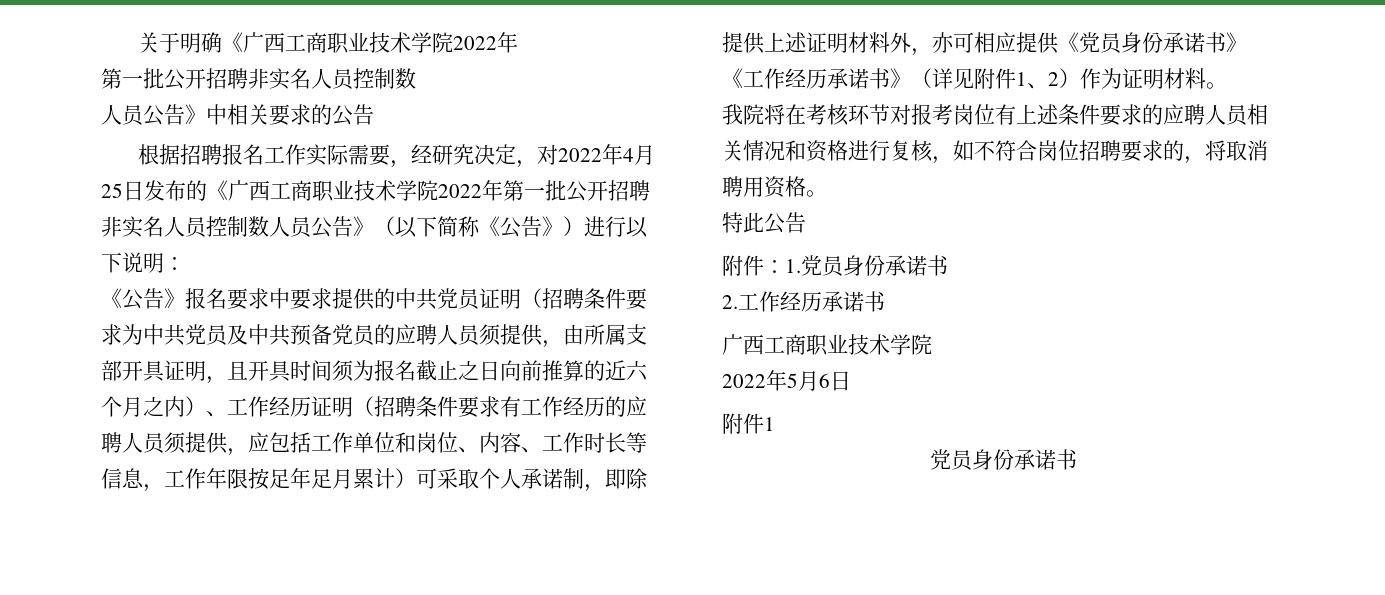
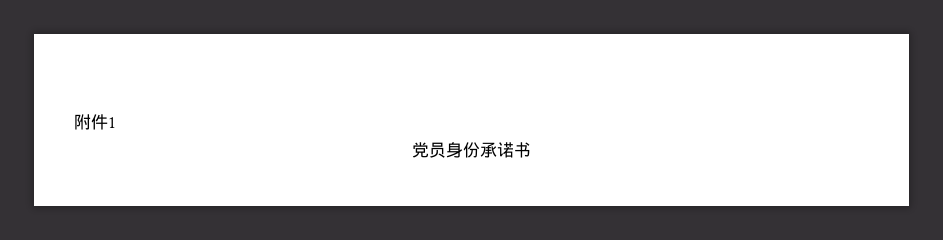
- 关于明确《广西工商职业技术学院2022年
- 第一批公开招聘非实名人员控制数
- 人员公告》中相关要求的公告
- 根据招聘报名工作实际需要，经研究决定，对2022年4月25日发布的《广西工商职业技术学院2022年第一批公开招聘非实名人员控制数人员公告》（以下简称《公告》）进行以下说明：
- 《公告》报名要求中要求提供的中共党员证明（招聘条件要求为中共党员及中共预备党员的应聘人员须提供，由所属支部开具证明，且开具时间须为报名截止之日向前推算的近六个月之内）、工作经历证明（招聘条件要求有工作经历的应聘人员须提供，应包括工作单位和岗位、内容、工作时长等信息，工作年限按足年足月累计）可采取个人承诺制，即除提供上述证明材料外，亦可相应提供《党员身份承诺书》《工作经历承诺书》（详见附件1、2）作为证明材料。
- 我院将在考核环节对报考岗位有上述条件要求的应聘人员相关情况和资格进行复核，如不符合岗位招聘要求的，将取消聘用资格。
- 特此公告
- 附件：1.党员身份承诺书
- 2.工作经历承诺书
- 广西工商职业技术学院
- 2022年5月6日

